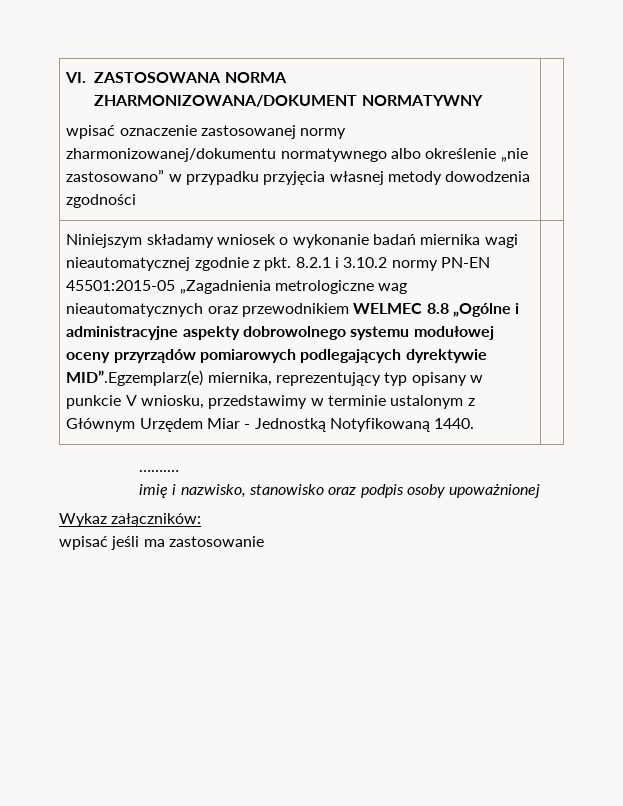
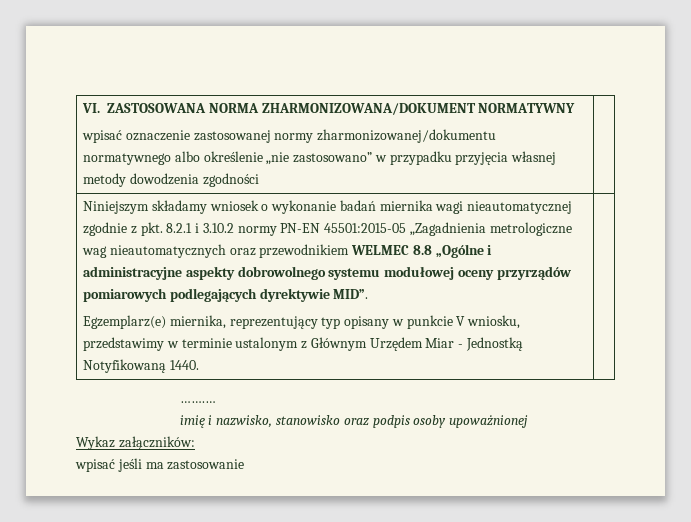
- Niniejszym składamy wniosek o wykonanie badań miernika wagi nieautomatycznej zgodnie z pkt. 8.2.1 i 3.10.2 normy PN-EN 45501:2015-05 „Zagadnienia metrologiczne wag nieautomatycznych oraz przewodnikiem WELMEC 8.8 „Ogólne i administracyjne aspekty dobrowolnego systemu modułowej oceny przyrządów pomiarowych podlegających dyrektywie MID”.Egzemplarz(e) miernika, reprezentujący typ opisany w punkcie V wniosku, przedstawimy w terminie ustalonym z Głównym Urzędem Miar - Jednostką Notyfikowaną 1440.
+ Niniejszym składamy wniosek o wykonanie badań miernika wagi nieautomatycznej zgodnie z pkt. 8.2.1 i 3.10.2 normy PN-EN 45501:2015-05 „Zagadnienia metrologiczne wag nieautomatycznych oraz przewodnikiem WELMEC 8.8 „Ogólne i administracyjne aspekty dobrowolnego systemu modułowej oceny przyrządów pomiarowych podlegających dyrektywie MID”.
+ Egzemplarz(e) miernika, reprezentujący typ opisany w punkcie V wniosku, przedstawimy w terminie ustalonym z Głównym Urzędem Miar - Jednostką Notyfikowaną 1440.

